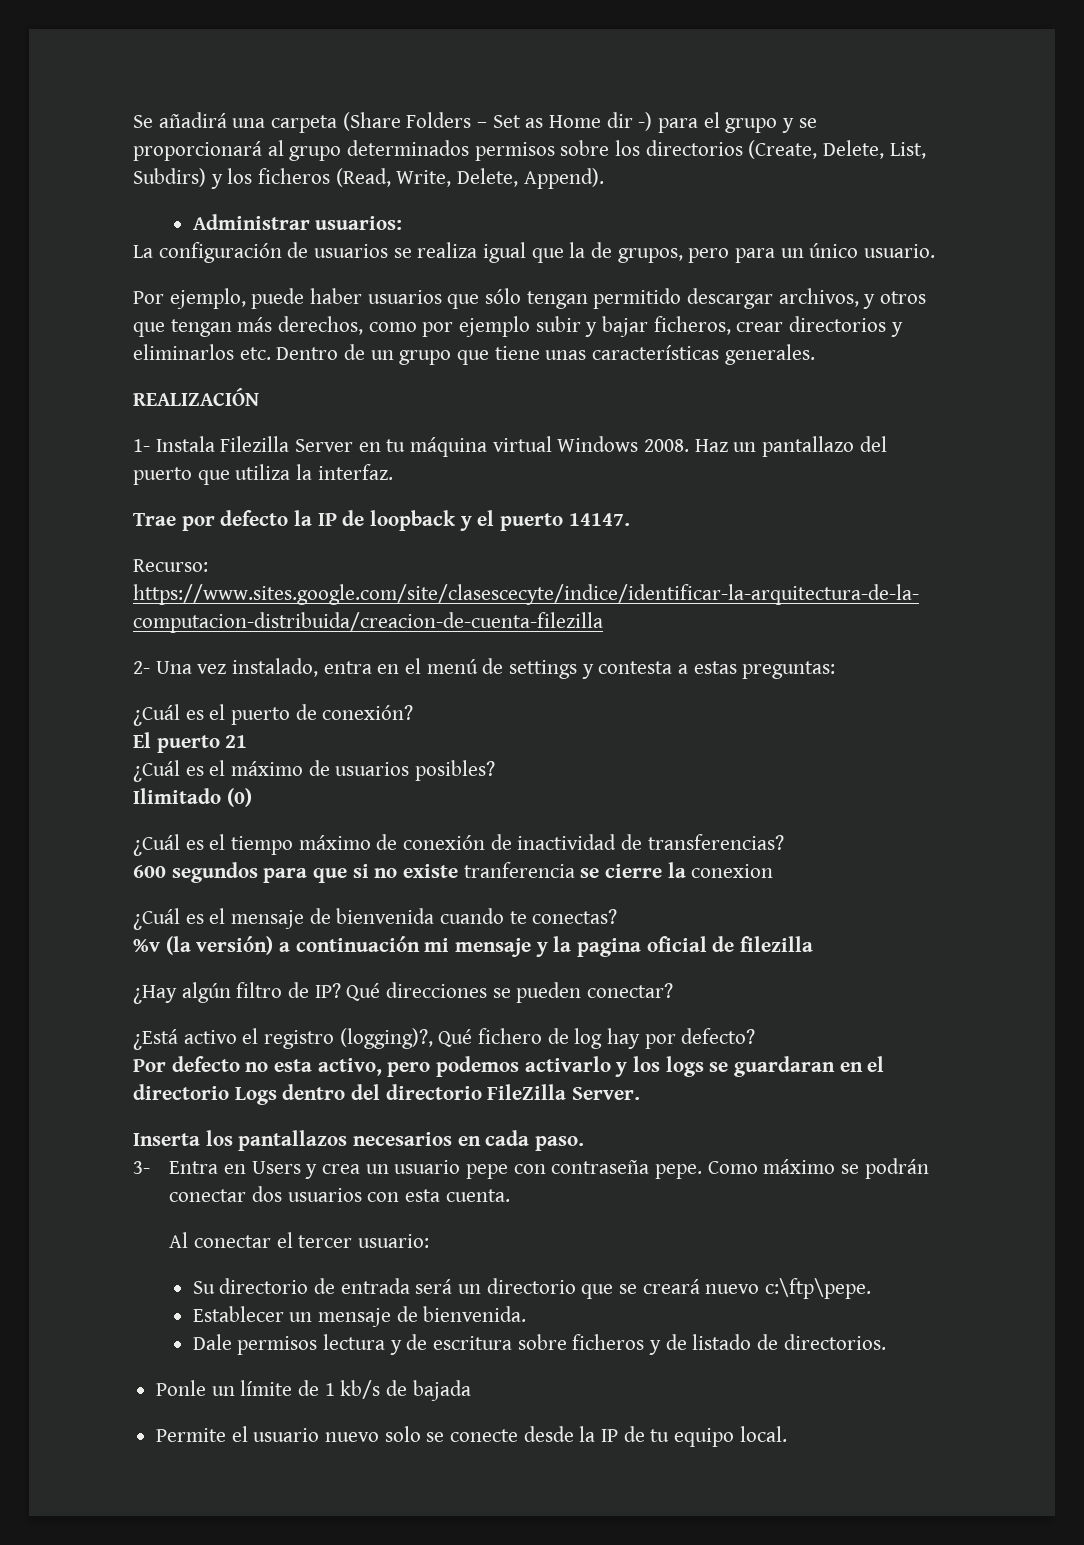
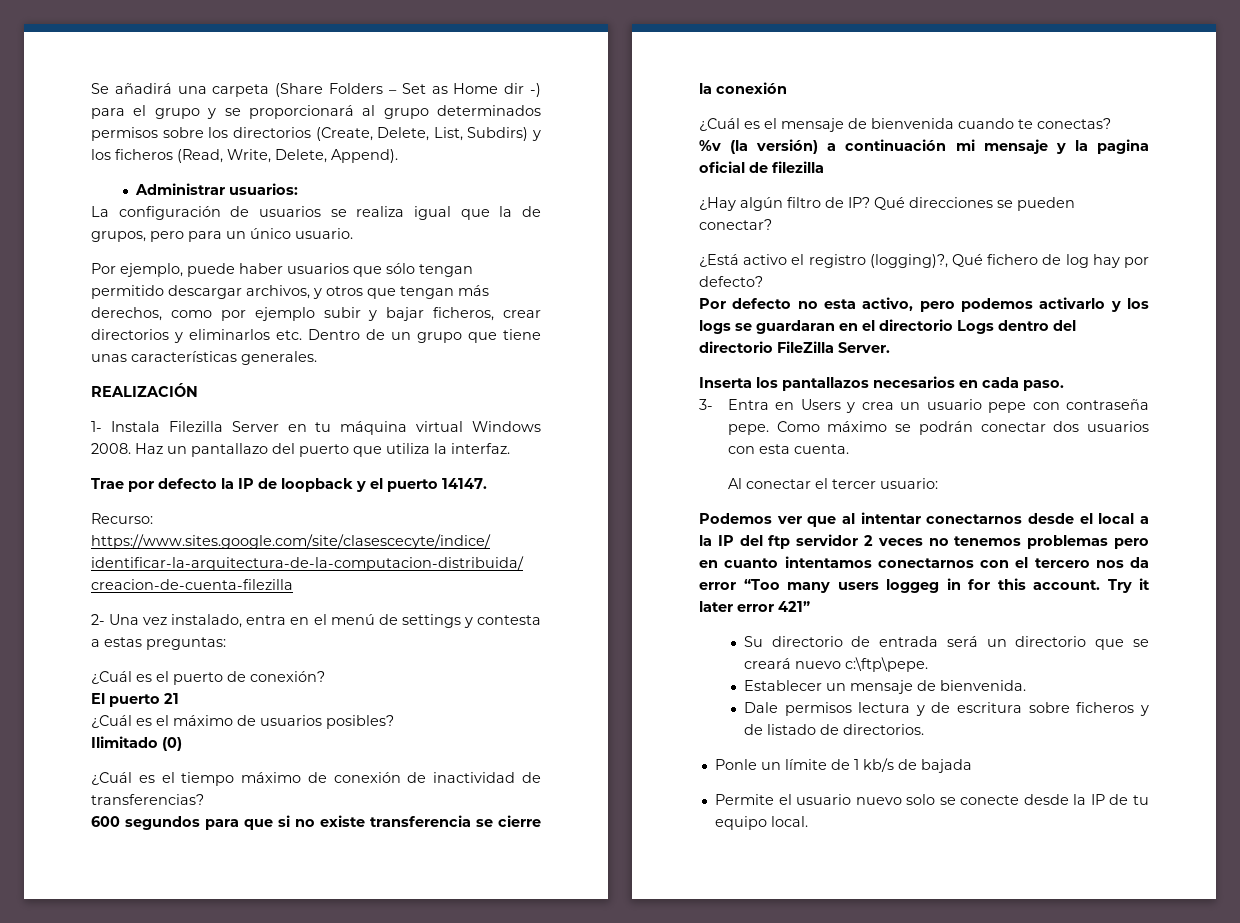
- 600 segundos para que si no existe tranferencia se cierre la conexion
+ 600 segundos para que si no existe transferencia se cierre la conexión
+ Podemos ver que al intentar conectarnos desde el local a la IP del ftp servidor 2 veces no tenemos problemas pero en cuanto intentamos conectarnos con el tercero nos da error “Too many users loggeg in for this account. Try it later error 421”

